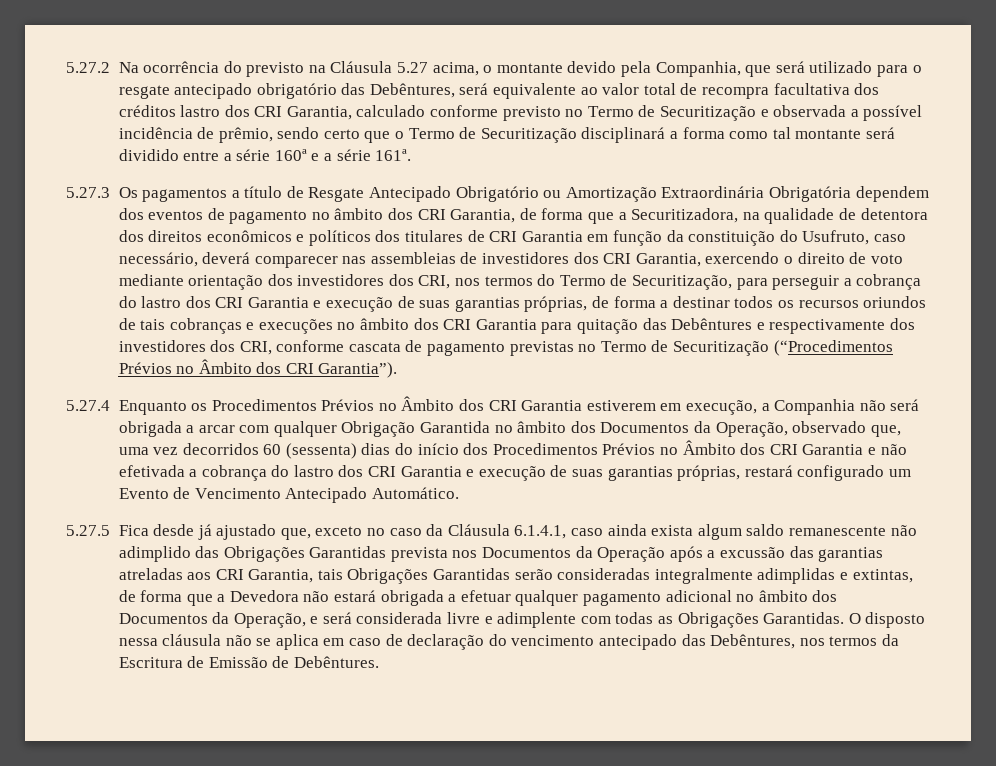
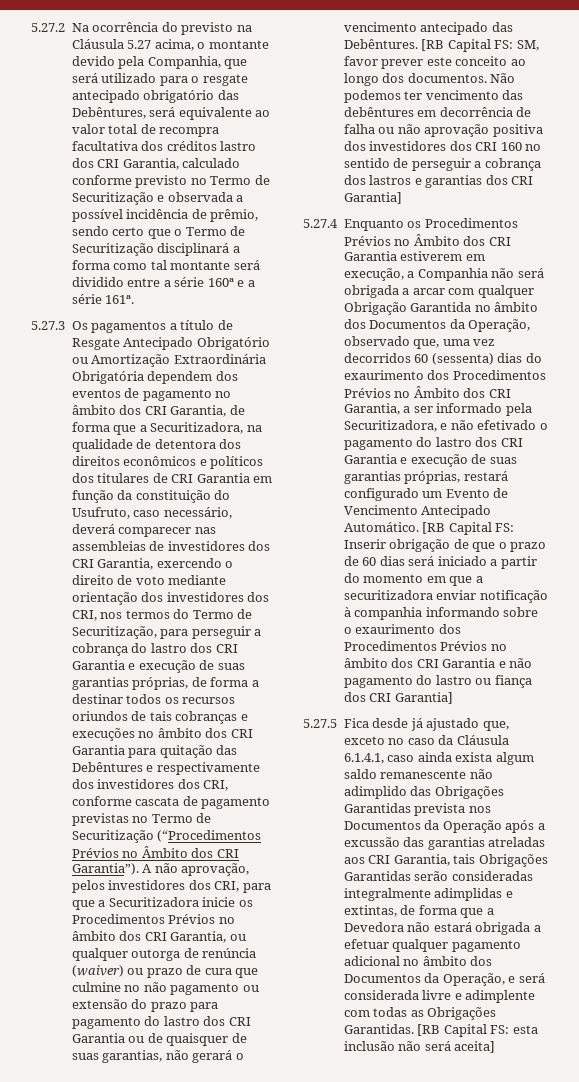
+ A não aprovação, pelos investidores dos CRI, para que a Securitizadora inicie os Procedimentos Prévios no âmbito dos CRI Garantia, ou qualquer outorga de renúncia (waiver) ou prazo de cura que culmine no não pagamento ou extensão do prazo para pagamento do lastro dos CRI Garantia ou de quaisquer de suas garantias, não gerará o vencimento antecipado das Debêntures. [RB Capital FS: SM, favor prever este conceito ao longo dos documentos. Não podemos ter vencimento das debêntures em decorrência de falha ou não aprovação positiva dos investidores dos CRI 160 no sentido de perseguir a cobrança dos lastros e garantias dos CRI Garantia]
- 5.27.4 Enquanto os Procedimentos Prévios no Âmbito dos CRI Garantia estiverem em execução, a Companhia não será obrigada a arcar com qualquer Obrigação Garantida no âmbito dos Documentos da Operação, observado que, uma vez decorridos 60 (sessenta) dias do início dos Procedimentos Prévios no Âmbito dos CRI Garantia e não efetivada a cobrança do lastro dos CRI Garantia e execução de suas garantias próprias, restará configurado um Evento de Vencimento Antecipado Automático.
+ 5.27.4 Enquanto os Procedimentos Prévios no Âmbito dos CRI Garantia estiverem em execução, a Companhia não será obrigada a arcar com qualquer Obrigação Garantida no âmbito dos Documentos da Operação, observado que, uma vez decorridos 60 (sessenta) dias do exaurimento dos Procedimentos Prévios no Âmbito dos CRI Garantia, a ser informado pela Securitizadora, e não efetivado o pagamento do lastro dos CRI Garantia e execução de suas garantias próprias, restará configurado um Evento de Vencimento Antecipado Automático. [RB Capital FS: Inserir obrigação de que o prazo de 60 dias será iniciado a partir do momento em que a securitizadora enviar notificação à companhia informando sobre o exaurimento dos Procedimentos Prévios no âmbito dos CRI Garantia e não pagamento do lastro ou fiança dos CRI Garantia]
- O disposto nessa cláusula não se aplica em caso de declaração do vencimento antecipado das Debêntures, nos termos da Escritura de Emissão de Debêntures.
+ [RB Capital FS: esta inclusão não será aceita]

